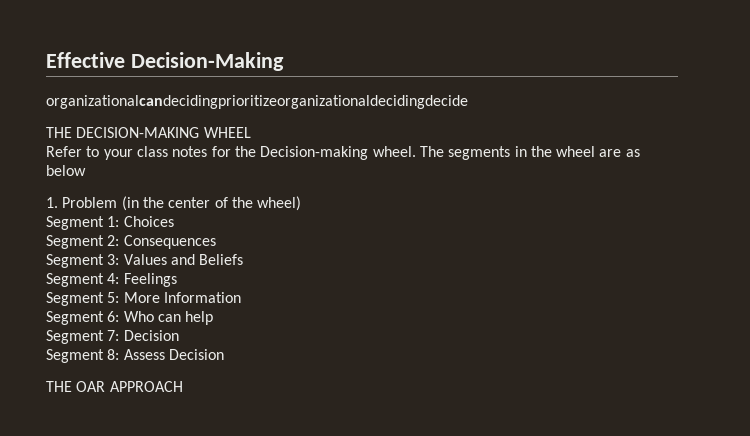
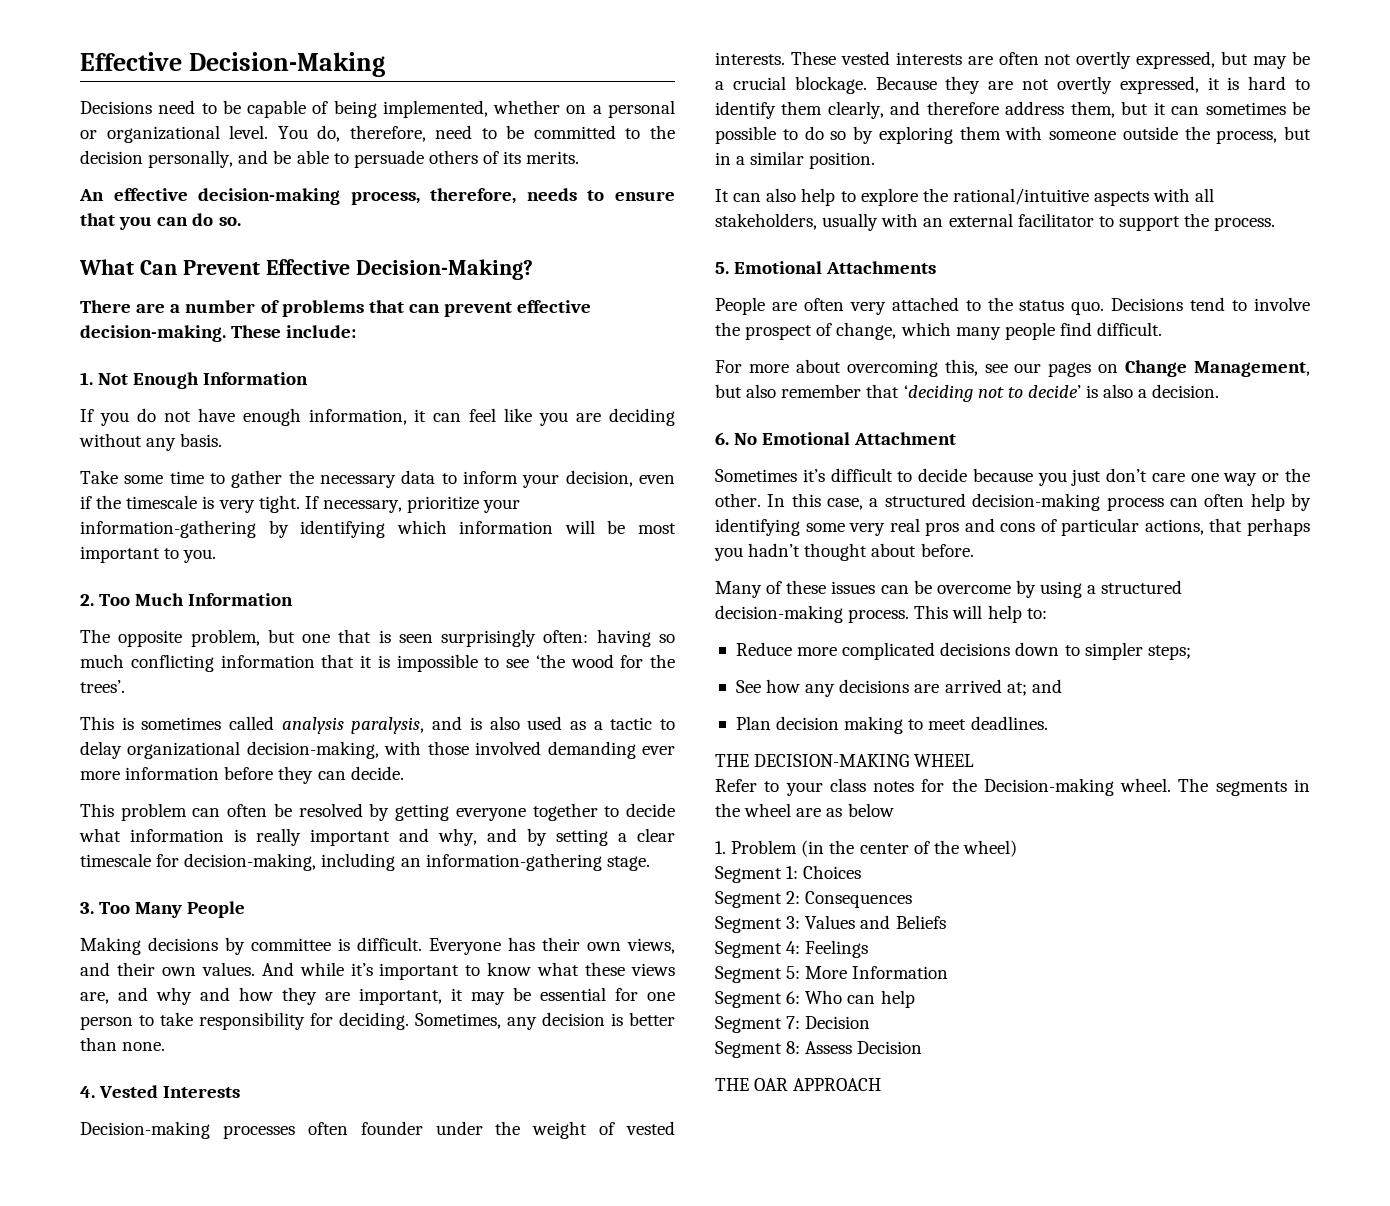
- organizationalcandecidingprioritizeorganizationaldecidingdecide
+ Decisions need to be capable of being implemented, whether on a personal or organizational level. You do, therefore, need to be committed to the decision personally, and be able to persuade others of its merits.
+ An effective decision-making process, therefore, needs to ensure that you can do so.
+ What Can Prevent Effective Decision-Making?
+ There are a number of problems that can prevent effective decision-making. These include:
+ 1. Not Enough Information
+ If you do not have enough information, it can feel like you are deciding without any basis.
+ Take some time to gather the necessary data to inform your decision, even if the timescale is very tight. If necessary, prioritize your information-gathering by identifying which information will be most important to you.
+ 2. Too Much Information
+ The opposite problem, but one that is seen surprisingly often: having so much conflicting information that it is impossible to see ‘the wood for the trees’.
+ This is sometimes called analysis paralysis, and is also used as a tactic to delay organizational decision-making, with those involved demanding ever more information before they can decide.
+ This problem can often be resolved by getting everyone together to decide what information is really important and why, and by setting a clear timescale for decision-making, including an information-gathering stage.
+ 3. Too Many People
+ Making decisions by committee is difficult. Everyone has their own views, and their own values. And while it’s important to know what these views are, and why and how they are important, it may be essential for one person to take responsibility for deciding. Sometimes, any decision is better than none.
+ 4. Vested Interests
+ Decision-making processes often founder under the weight of vested interests. These vested interests are often not overtly expressed, but may be a crucial blockage. Because they are not overtly expressed, it is hard to identify them clearly, and therefore address them, but it can sometimes be possible to do so by exploring them with someone outside the process, but in a similar position.
+ It can also help to explore the rational/intuitive aspects with all stakeholders, usually with an external facilitator to support the process.
+ 5. Emotional Attachments
+ People are often very attached to the status quo. Decisions tend to involve the prospect of change, which many people find difficult.
+ For more about overcoming this, see our pages on Change Management, but also remember that ‘deciding not to decide’ is also a decision.
+ 6. No Emotional Attachment
+ Sometimes it’s difficult to decide because you just don’t care one way or the other. In this case, a structured decision-making process can often help by identifying some very real pros and cons of particular actions, that perhaps you hadn’t thought about before.
+ Many of these issues can be overcome by using a structured decision-making process. This will help to:
+ Reduce more complicated decisions down to simpler steps;
+ See how any decisions are arrived at; and
+ Plan decision making to meet deadlines.

